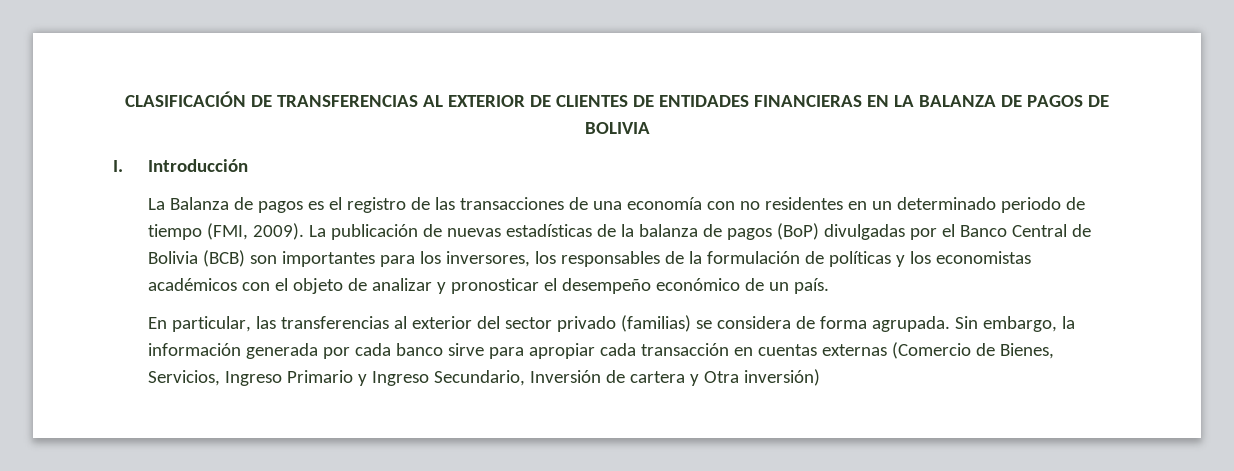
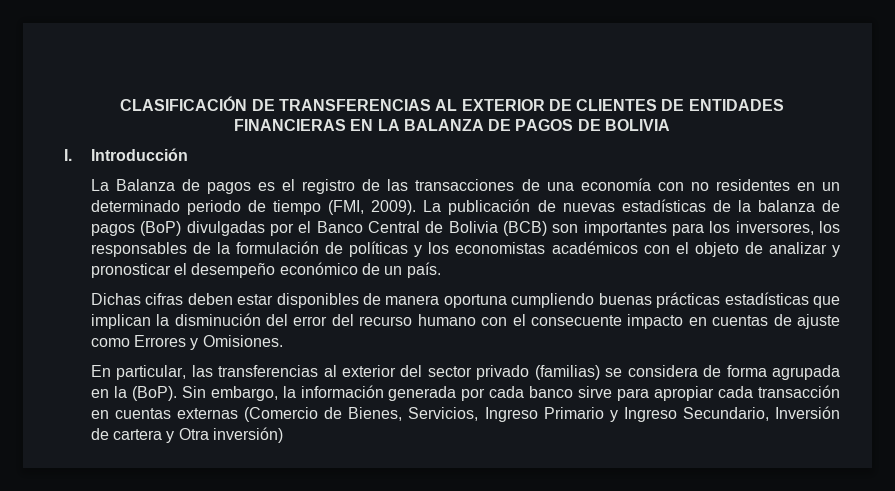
+ Dichas cifras deben estar disponibles de manera oportuna cumpliendo buenas prácticas estadísticas que implican la disminución del error del recurso humano con el consecuente impacto en cuentas de ajuste como Errores y Omisiones.
- En particular, las transferencias al exterior del sector privado (familias) se considera de forma agrupada.
+ En particular, las transferencias al exterior del sector privado (familias) se considera de forma agrupada en la (BoP).

